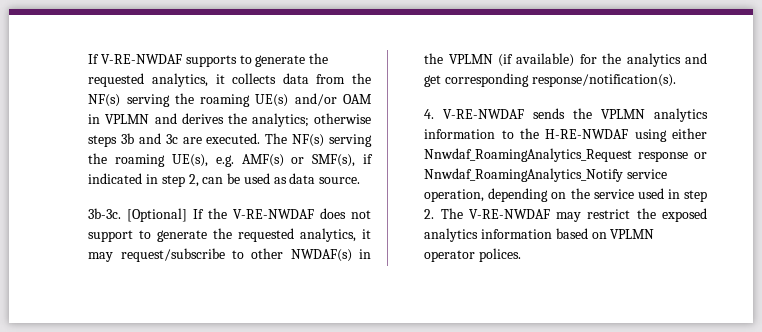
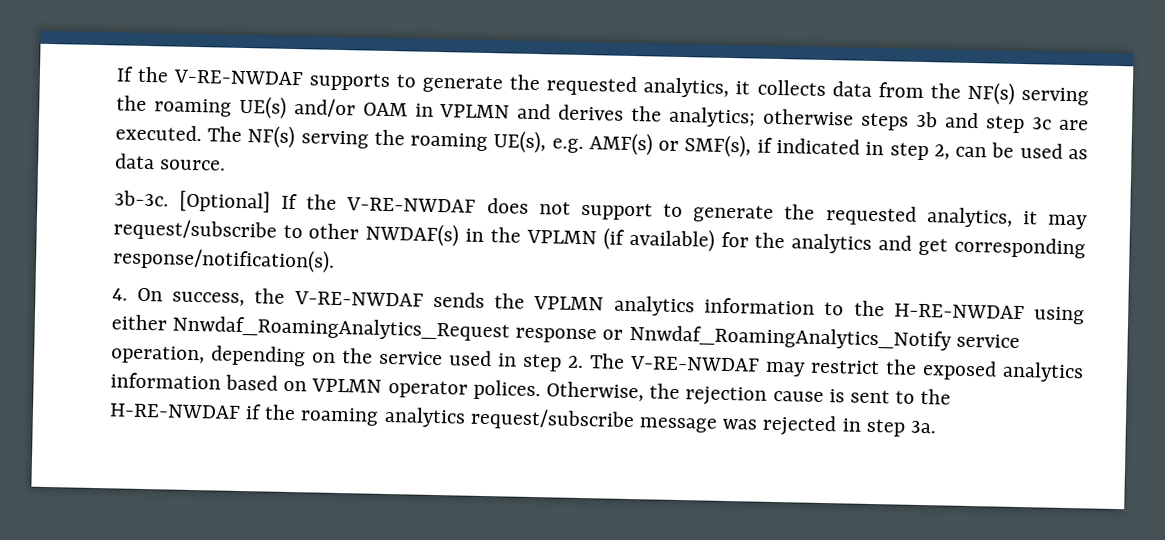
- If V-RE-NWDAF supports to generate the requested analytics, it collects data from the NF(s) serving the roaming UE(s) and/or OAM in VPLMN and derives the analytics; otherwise steps 3b and 3c are executed.
+ If the V-RE-NWDAF supports to generate the requested analytics, it collects data from the NF(s) serving the roaming UE(s) and/or OAM in VPLMN and derives the analytics; otherwise steps 3b and step 3c are executed.
- 4. V-RE-NWDAF sends the VPLMN analytics information to the H-RE-NWDAF using either Nnwdaf_RoamingAnalytics_Request response or Nnwdaf_RoamingAnalytics_Notify service operation, depending on the service used in step 2. The V-RE-NWDAF may restrict the exposed analytics information based on VPLMN operator polices.
+ 4. On success, the V-RE-NWDAF sends the VPLMN analytics information to the H-RE-NWDAF using either Nnwdaf_RoamingAnalytics_Request response or Nnwdaf_RoamingAnalytics_Notify service operation, depending on the service used in step 2. The V-RE-NWDAF may restrict the exposed analytics information based on VPLMN operator polices.
+ Otherwise, the rejection cause is sent to the H-RE-NWDAF if the roaming analytics request/subscribe message was rejected in step 3a.

